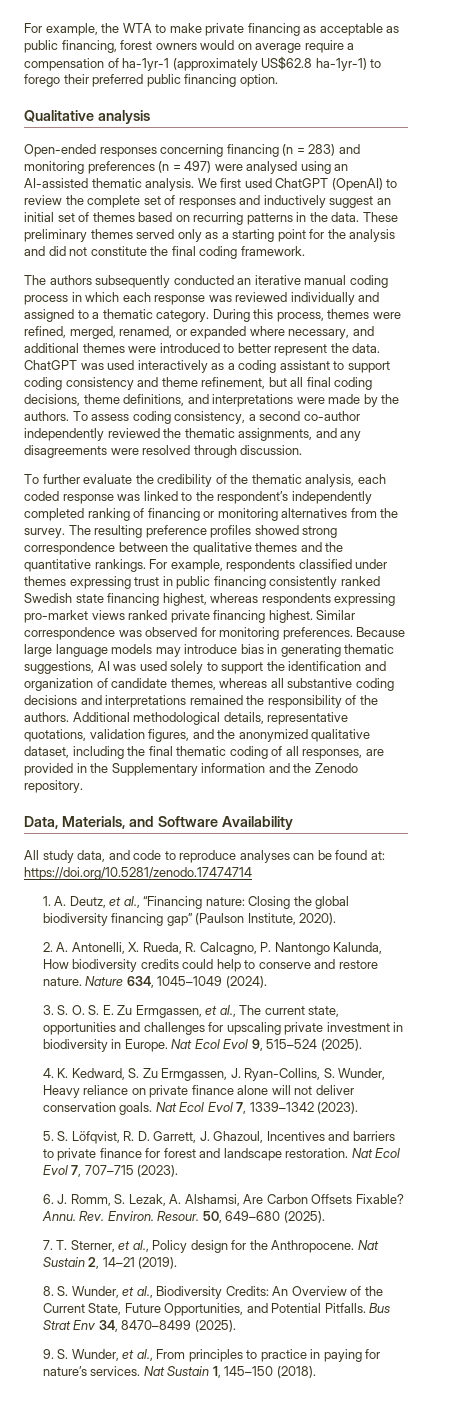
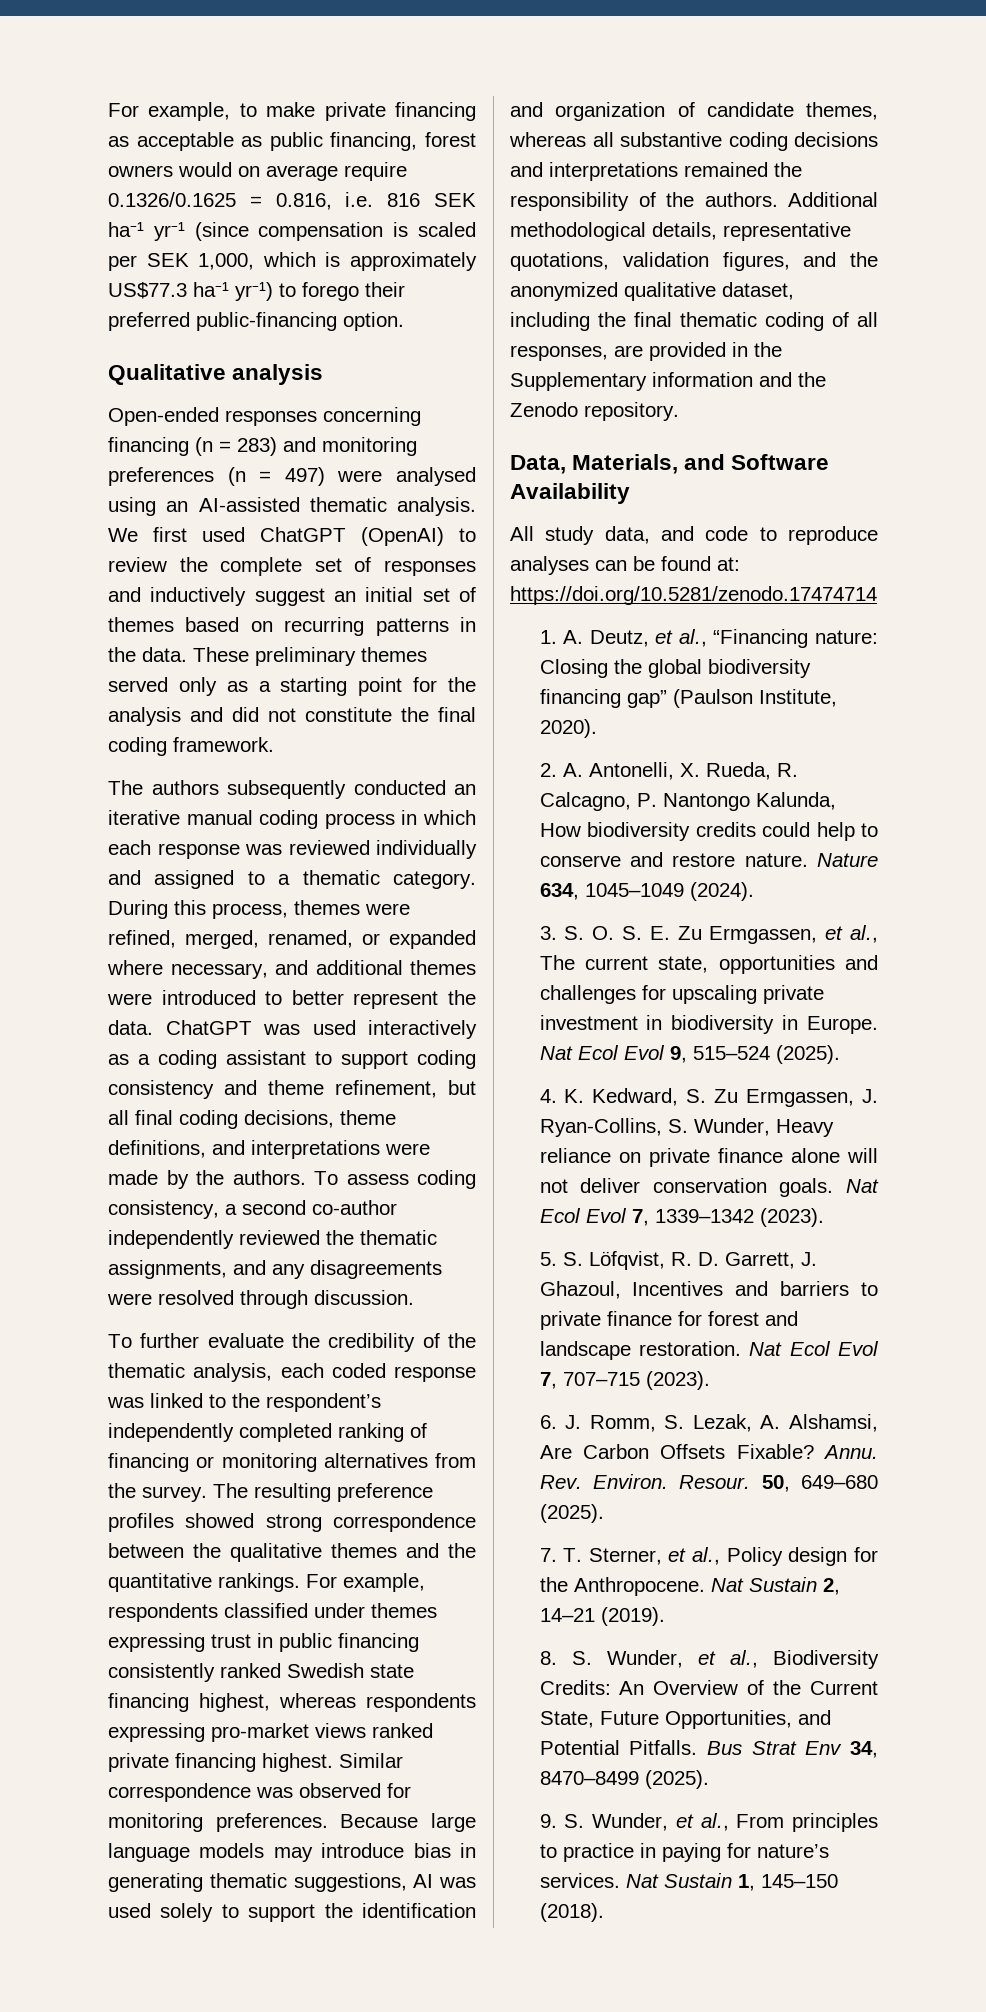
- For example, the WTA to make private financing as acceptable as public financing, forest owners would on average require a compensation of ha-1yr-1 (approximately US$62.8 ha-1yr-1) to forego their preferred public financing option.
+ For example, to make private financing as acceptable as public financing, forest owners would on average require 0.1326/0.1625 = 0.816, i.e. 816 SEK ha⁻¹ yr⁻¹ (since compensation is scaled per SEK 1,000, which is approximately US$77.3 ha⁻¹ yr⁻¹) to forego their preferred public-financing option.

